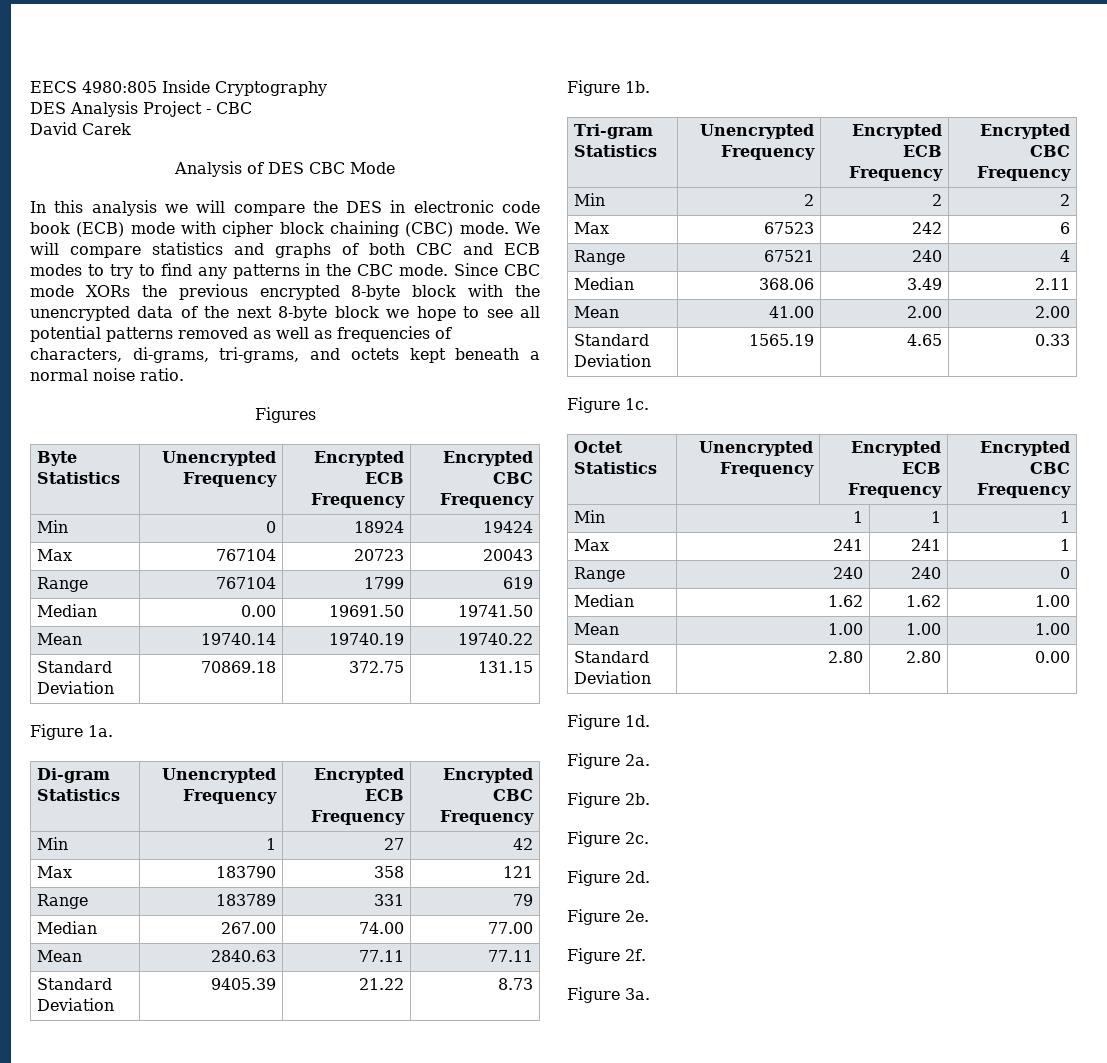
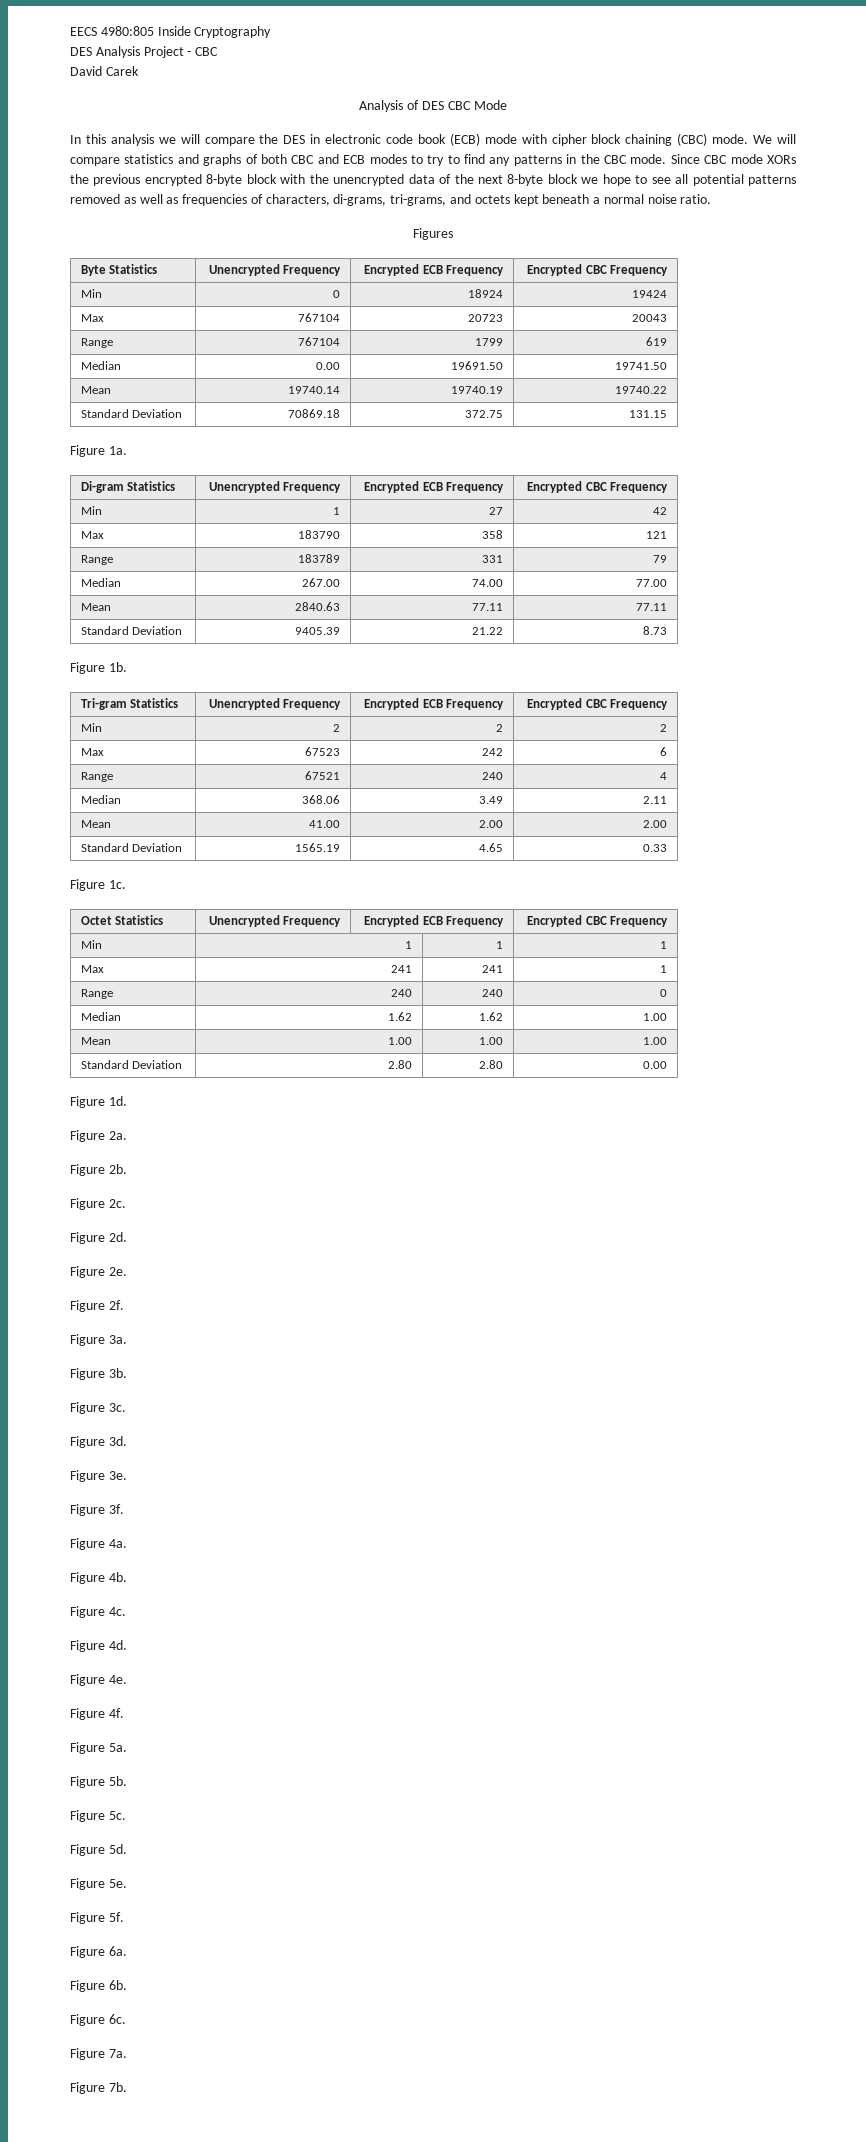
+ Figure 3b.
+ Figure 3c.
+ Figure 3d.
+ Figure 3e.
+ Figure 3f.
+ Figure 4a.
+ Figure 4b.
+ Figure 4c.
+ Figure 4d.
+ Figure 4e.
+ Figure 4f.
+ Figure 5a.
+ Figure 5b.
+ Figure 5c.
+ Figure 5d.
+ Figure 5e.
+ Figure 5f.
+ Figure 6a.
+ Figure 6b.
+ Figure 6c.
+ Figure 7a.
+ Figure 7b.

